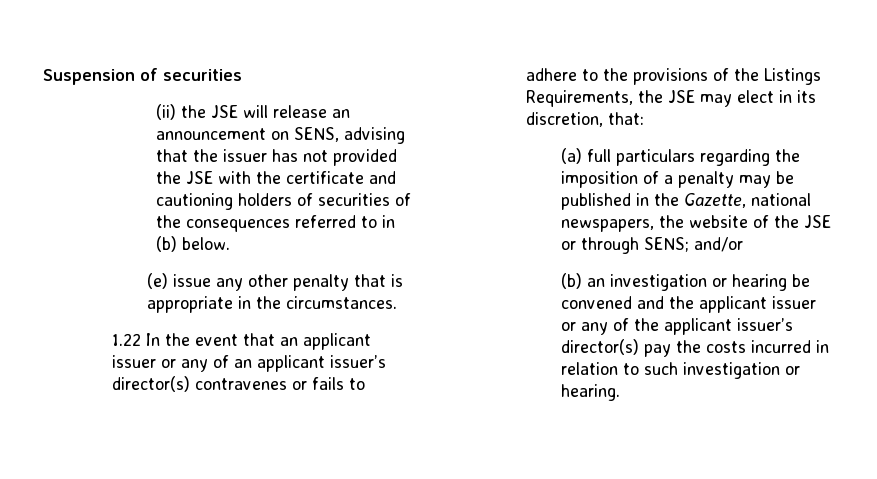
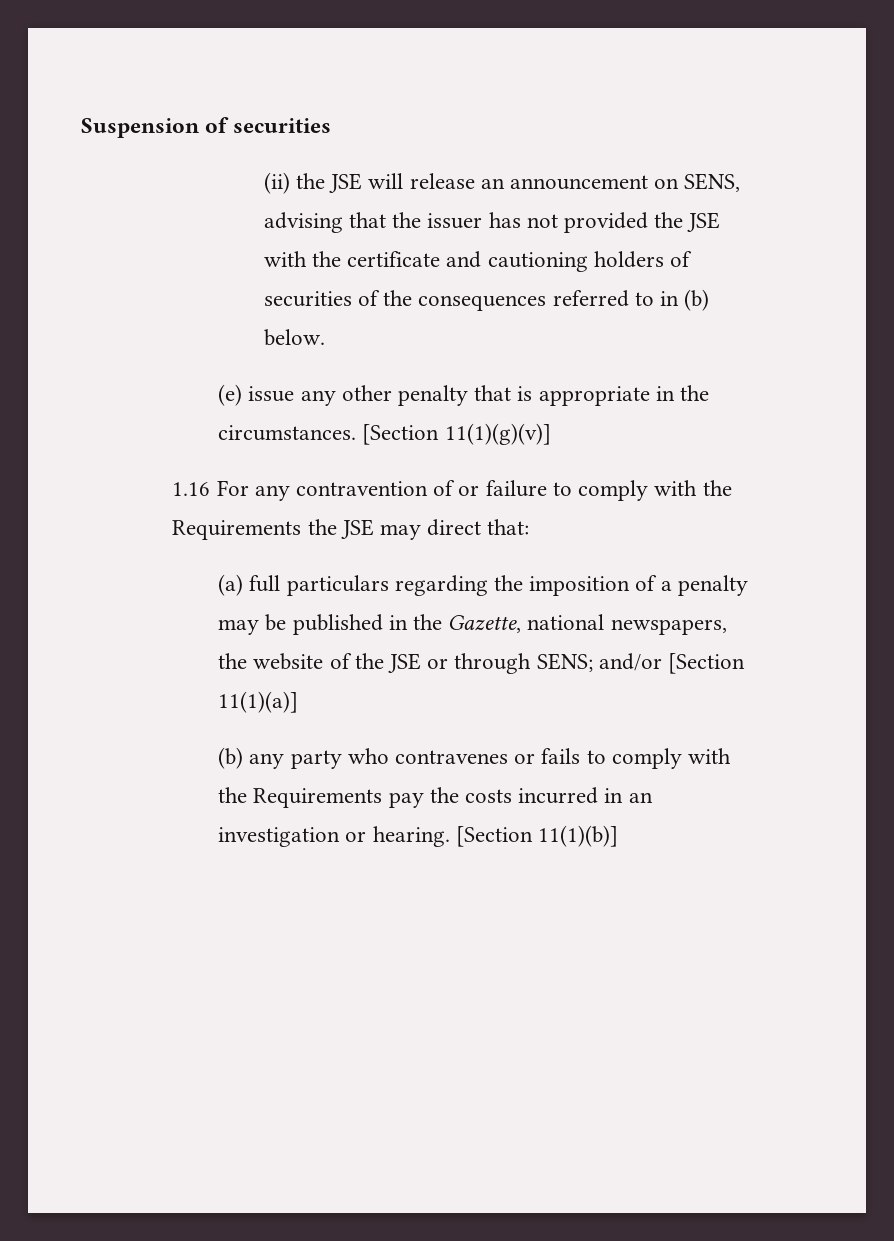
- (e) issue any other penalty that is appropriate in the circumstances.
- 1.22 In the event that an applicant issuer or any of an applicant issuer’s director(s) contravenes or fails to adhere to the provisions of the Listings Requirements, the JSE may elect in its discretion, that:
+ (e) issue any other penalty that is appropriate in the circumstances. [Section 11(1)(g)(v)]
+ 1.16 For any contravention of or failure to comply with the Requirements the JSE may direct that:
- (a) full particulars regarding the imposition of a penalty may be published in the Gazette, national newspapers, the website of the JSE or through SENS; and/or
- (b) an investigation or hearing be convened and the applicant issuer or any of the applicant issuer’s director(s) pay the costs incurred in relation to such investigation or hearing.
+ (a) full particulars regarding the imposition of a penalty may be published in the Gazette, national newspapers, the website of the JSE or through SENS; and/or [Section 11(1)(a)]
+ (b) any party who contravenes or fails to comply with the Requirements pay the costs incurred in an investigation or hearing.
+ [Section 11(1)(b)]

